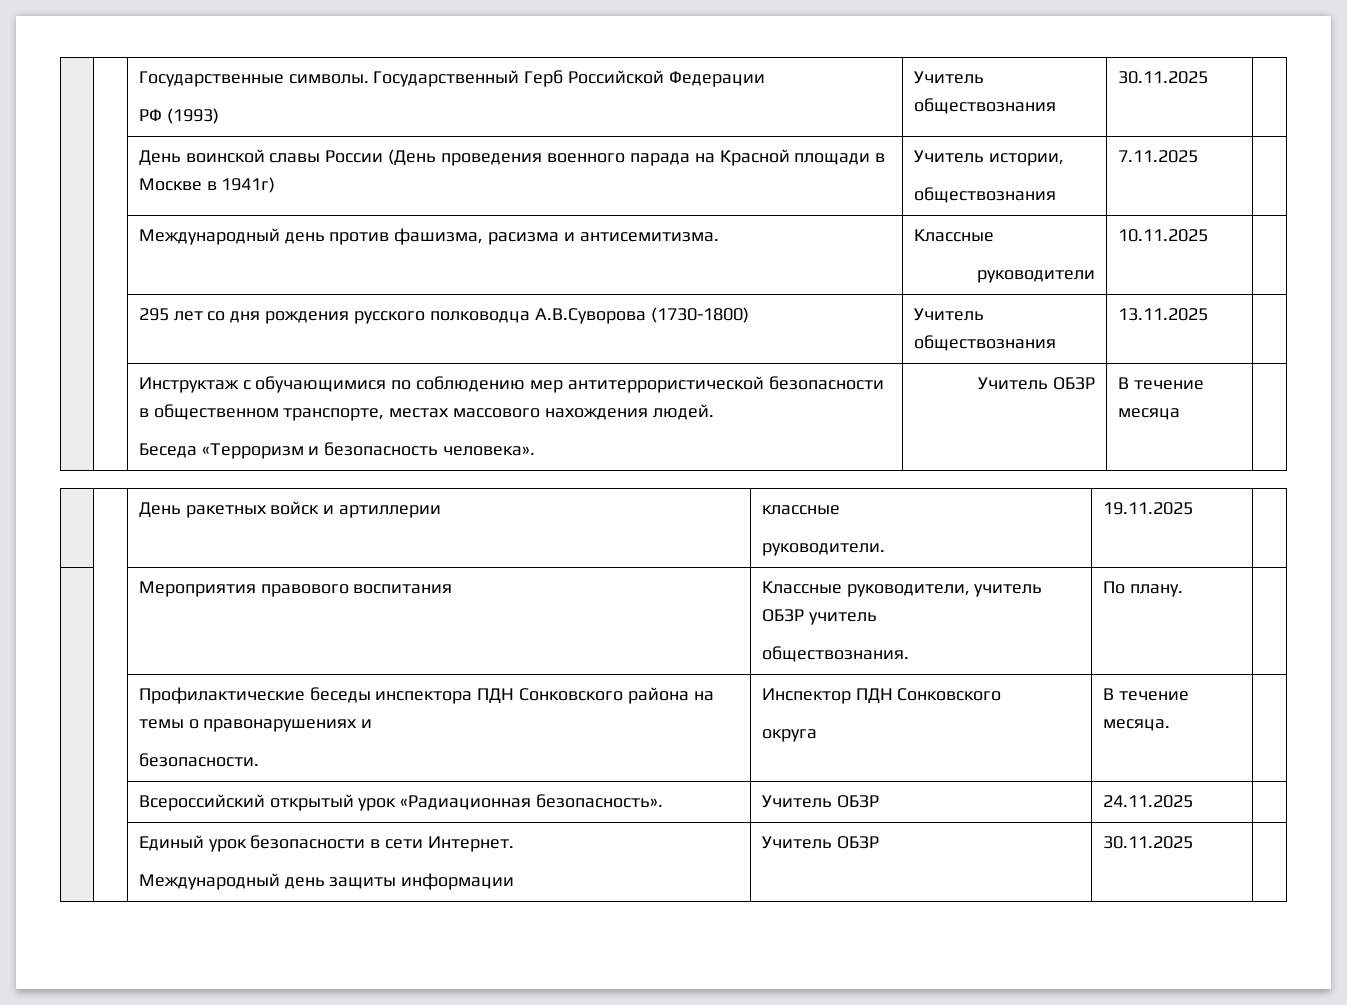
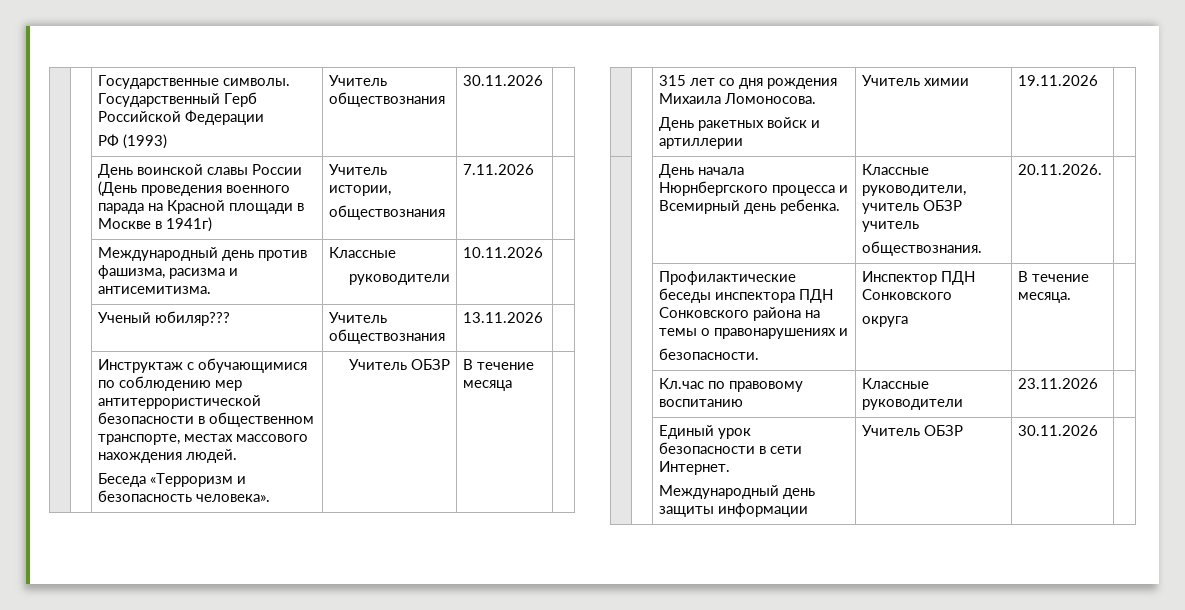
  | | Государственные символы. Государственный Герб Российской Федерации
- РФ (1993) | Учитель обществознания | 30.11.2025 |
+ РФ (1993) | Учитель обществознания | 30.11.2026 |
  | | День воинской славы России (День проведения военного парада на Красной площади в Москве в 1941г) | Учитель истории,
- обществознания | 7.11.2025 |
+ обществознания | 7.11.2026 |
  | | Международный день против фашизма, расизма и антисемитизма. | Классные
- руководители | 10.11.2025 |
- | | 295 лет со дня рождения русского полководца А.В.Суворова (1730-1800) | Учитель обществознания | 13.11.2025 |
+ руководители | 10.11.2026 |
+ | | Ученый юбиляр??? | Учитель обществознания | 13.11.2026 |
- | | День ракетных войск и артиллерии | классные
- руководители. | 19.11.2025 |
- | | Мероприятия правового воспитания | Классные руководители, учитель ОБЗР учитель
- обществознания. | По плану. |
+ | | 315 лет со дня рождения Михаила Ломоносова.
+ День ракетных войск и артиллерии | Учитель химии | 19.11.2026 |
+ | | День начала Нюрнбергского процесса и Всемирный день ребенка. | Классные руководители, учитель ОБЗР учитель
+ обществознания. | 20.11.2026. |
- | | Всероссийский открытый урок «Радиационная безопасность». | Учитель ОБЗР | 24.11.2025 |
+ | | Кл.час по правовому воспитанию | Классные руководители | 23.11.2026 |
  | | Единый урок безопасности в сети Интернет.
- Международный день защиты информации | Учитель ОБЗР | 30.11.2025 |
+ Международный день защиты информации | Учитель ОБЗР | 30.11.2026 |

